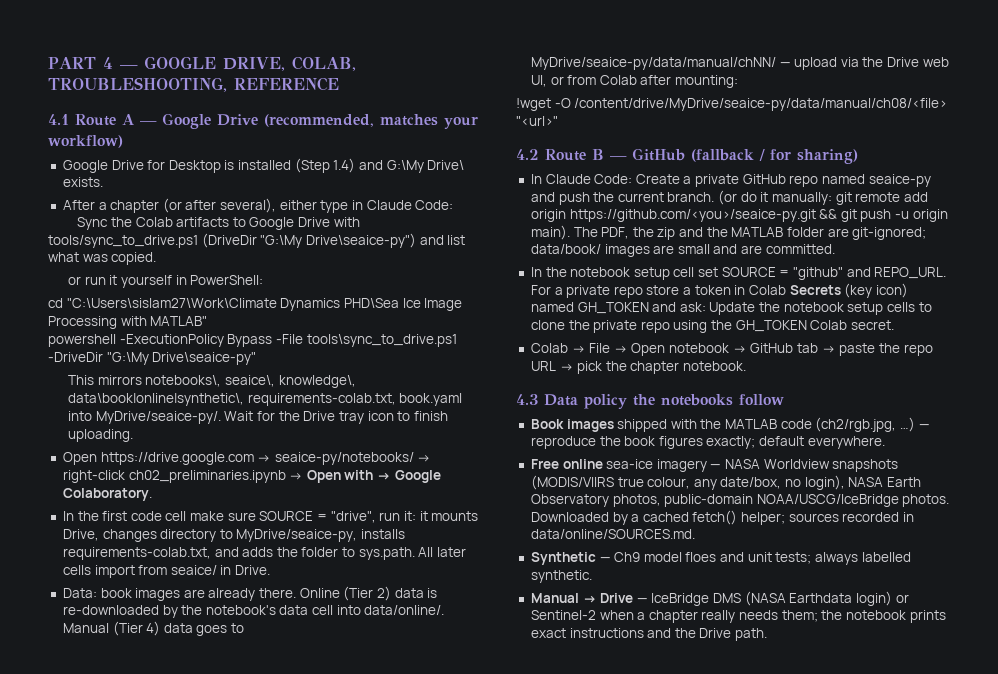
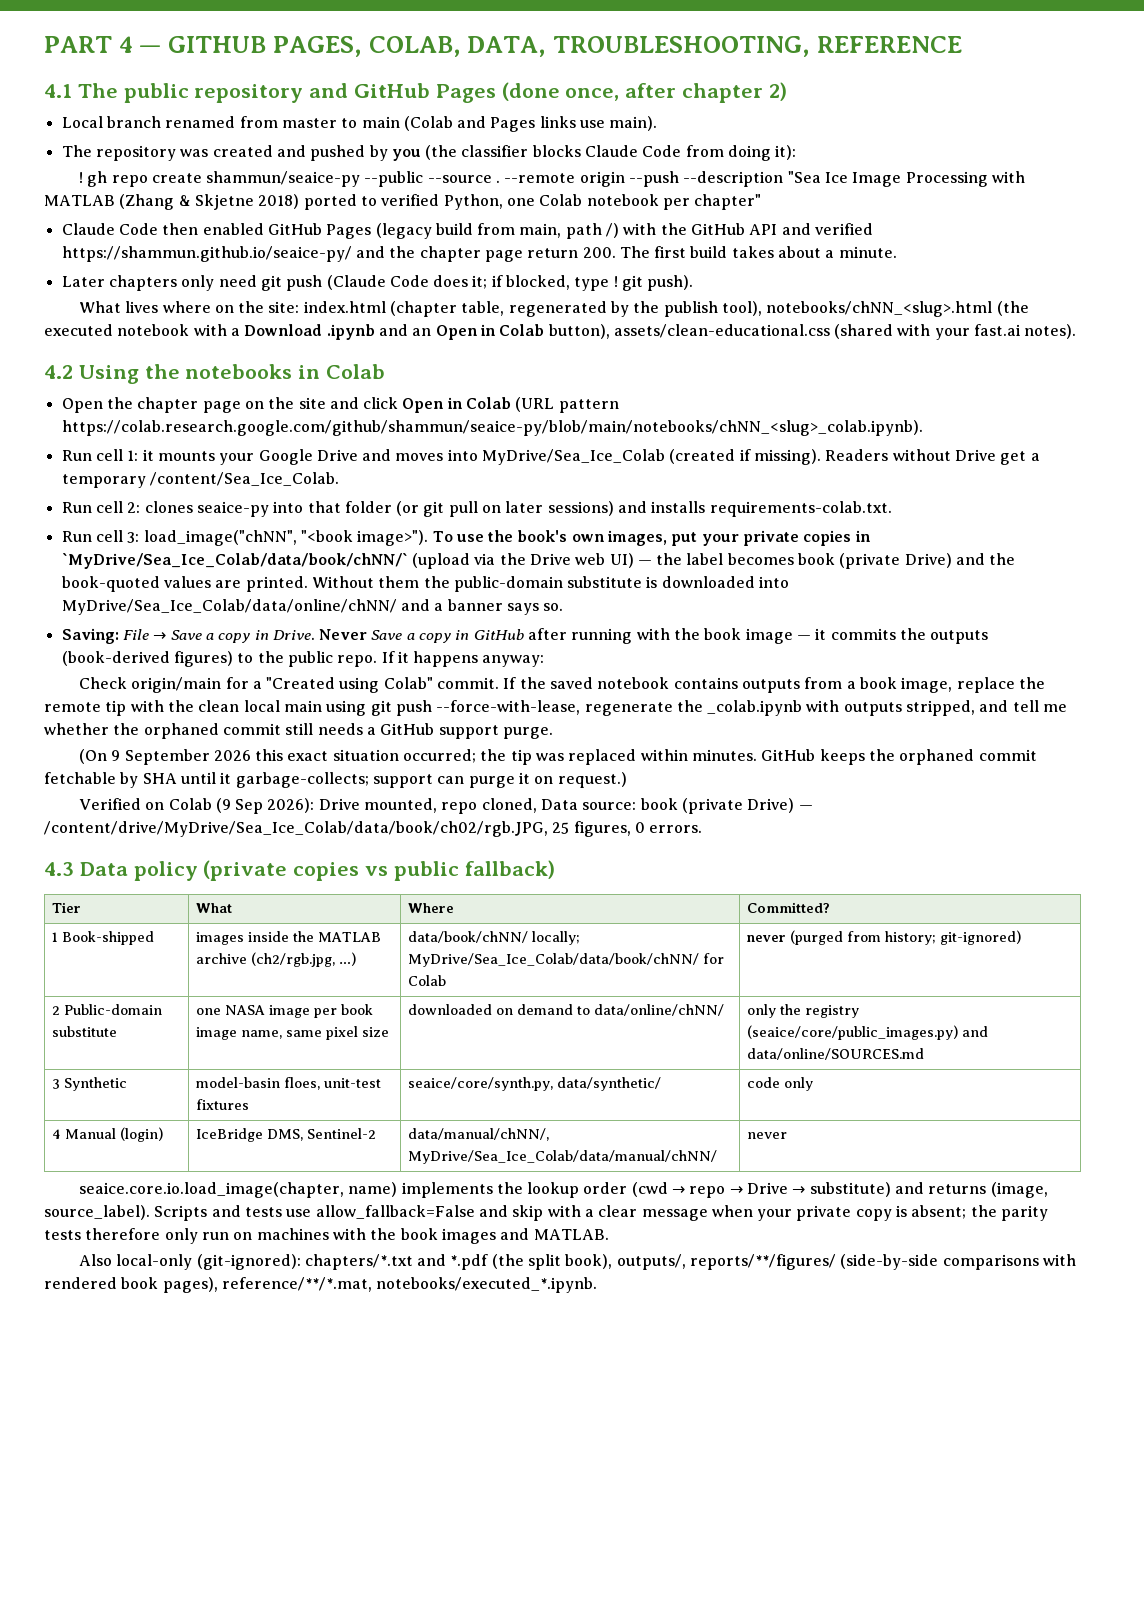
- PART 4 — GOOGLE DRIVE, COLAB, TROUBLESHOOTING, REFERENCE
+ PART 4 — GITHUB PAGES, COLAB, DATA, TROUBLESHOOTING, REFERENCE
- 4.1 Route A — Google Drive (recommended, matches your workflow)
- Google Drive for Desktop is installed (Step 1.4) and G:\My Drive\ exists.
- After a chapter (or after several), either type in Claude Code:
- Sync the Colab artifacts to Google Drive with tools/sync_to_drive.ps1 (DriveDir "G:\My Drive\seaice-py") and list what was copied.
- or run it yourself in PowerShell:
- cd "C:\Users\sislam27\Work\Climate Dynamics PHD\Sea Ice Image Processing with MATLAB"
- powershell -ExecutionPolicy Bypass -File tools\sync_to_drive.ps1 -DriveDir "G:\My Drive\seaice-py"
- This mirrors notebooks\, seaice\, knowledge\, data\book|online|synthetic\, requirements-colab.txt, book.yaml into MyDrive/seaice-py/. Wait for the Drive tray icon to finish uploading.
- Open https://drive.google.com → seaice-py/notebooks/ → right-click ch02_preliminaries.ipynb → Open with → Google Colaboratory.
- In the first code cell make sure SOURCE = "drive", run it: it mounts Drive, changes directory to MyDrive/seaice-py, installs requirements-colab.txt, and adds the folder to sys.path. All later cells import from seaice/ in Drive.
- Data: book images are already there. Online (Tier 2) data is re-downloaded by the notebook's data cell into data/online/. Manual (Tier 4) data goes to MyDrive/seaice-py/data/manual/chNN/ — upload via the Drive web UI, or from Colab after mounting:
- !wget -O /content/drive/MyDrive/seaice-py/data/manual/ch08/<file> "<url>"
- 4.2 Route B — GitHub (fallback / for sharing)
- In Claude Code: Create a private GitHub repo named seaice-py and push the current branch. (or do it manually: git remote add origin https://github.com/<you>/seaice-py.git && git push -u origin main). The PDF, the zip and the MATLAB folder are git-ignored; data/book/ images are small and are committed.
- In the notebook setup cell set SOURCE = "github" and REPO_URL. For a private repo store a token in Colab Secrets (key icon) named GH_TOKEN and ask: Update the notebook setup cells to clone the private repo using the GH_TOKEN Colab secret.
- Colab → File → Open notebook → GitHub tab → paste the repo URL → pick the chapter notebook.
- 4.3 Data policy the notebooks follow
- Book images shipped with the MATLAB code (ch2/rgb.jpg, …) — reproduce the book figures exactly; default everywhere.
- Free online sea-ice imagery — NASA Worldview snapshots (MODIS/VIIRS true colour, any date/box, no login), NASA Earth Observatory photos, public-domain NOAA/USCG/IceBridge photos. Downloaded by a cached fetch() helper; sources recorded in data/online/SOURCES.md.
- Synthetic — Ch9 model floes and unit tests; always labelled synthetic.
- Manual → Drive — IceBridge DMS (NASA Earthdata login) or Sentinel-2 when a chapter really needs them; the notebook prints exact instructions and the Drive path.
+ 4.1 The public repository and GitHub Pages (done once, after chapter 2)
+ Local branch renamed from master to main (Colab and Pages links use main).
+ The repository was created and pushed by you (the classifier blocks Claude Code from doing it):
+ ! gh repo create shammun/seaice-py --public --source . --remote origin --push --description "Sea Ice Image Processing with MATLAB (Zhang & Skjetne 2018) ported to verified Python, one Colab notebook per chapter"
+ Claude Code then enabled GitHub Pages (legacy build from main, path /) with the GitHub API and verified https://shammun.github.io/seaice-py/ and the chapter page return 200. The first build takes about a minute.
+ Later chapters only need git push (Claude Code does it; if blocked, type ! git push).
+ What lives where on the site: index.html (chapter table, regenerated by the publish tool), notebooks/chNN_<slug>.html (the executed notebook with a Download .ipynb and an Open in Colab button), assets/clean-educational.css (shared with your fast.ai notes).
+ 4.2 Using the notebooks in Colab
+ Open the chapter page on the site and click Open in Colab (URL pattern https://colab.research.google.com/github/shammun/seaice-py/blob/main/notebooks/chNN_<slug>_colab.ipynb).
+ Run cell 1: it mounts your Google Drive and moves into MyDrive/Sea_Ice_Colab (created if missing). Readers without Drive get a temporary /content/Sea_Ice_Colab.
+ Run cell 2: clones seaice-py into that folder (or git pull on later sessions) and installs requirements-colab.txt.
+ Run cell 3: load_image("chNN", "<book image>"). To use the book's own images, put your private copies in `MyDrive/Sea_Ice_Colab/data/book/chNN/` (upload via the Drive web UI) — the label becomes book (private Drive) and the book-quoted values are printed. Without them the public-domain substitute is downloaded into MyDrive/Sea_Ice_Colab/data/online/chNN/ and a banner says so.
+ Saving: File → Save a copy in Drive. Never Save a copy in GitHub after running with the book image — it commits the outputs (book-derived figures) to the public repo. If it happens anyway:
+ Check origin/main for a "Created using Colab" commit. If the saved notebook contains outputs from a book image, replace the remote tip with the clean local main using git push --force-with-lease, regenerate the _colab.ipynb with outputs stripped, and tell me whether the orphaned commit still needs a GitHub support purge.
+ (On 9 September 2026 this exact situation occurred; the tip was replaced within minutes. GitHub keeps the orphaned commit fetchable by SHA until it garbage-collects; support can purge it on request.)
+ Verified on Colab (9 Sep 2026): Drive mounted, repo cloned, Data source: book (private Drive) — /content/drive/MyDrive/Sea_Ice_Colab/data/book/ch02/rgb.JPG, 25 figures, 0 errors.
+ 4.3 Data policy (private copies vs public fallback)
+ Tier | What | Where | Committed?
+ 1 Book-shipped | images inside the MATLAB archive (ch2/rgb.jpg, …) | data/book/chNN/ locally; MyDrive/Sea_Ice_Colab/data/book/chNN/ for Colab | never (purged from history; git-ignored)
+ 2 Public-domain substitute | one NASA image per book image name, same pixel size | downloaded on demand to data/online/chNN/ | only the registry (seaice/core/public_images.py) and data/online/SOURCES.md
+ 3 Synthetic | model-basin floes, unit-test fixtures | seaice/core/synth.py, data/synthetic/ | code only
+ 4 Manual (login) | IceBridge DMS, Sentinel-2 | data/manual/chNN/, MyDrive/Sea_Ice_Colab/data/manual/chNN/ | never
+ seaice.core.io.load_image(chapter, name) implements the lookup order (cwd → repo → Drive → substitute) and returns (image, source_label). Scripts and tests use allow_fallback=False and skip with a clear message when your private copy is absent; the parity tests therefore only run on machines with the book images and MATLAB.
+ Also local-only (git-ignored): chapters/*.txt and *.pdf (the split book), outputs/, reports/**/figures/ (side-by-side comparisons with rendered book pages), reference/**/*.mat, notebooks/executed_*.ipynb.

